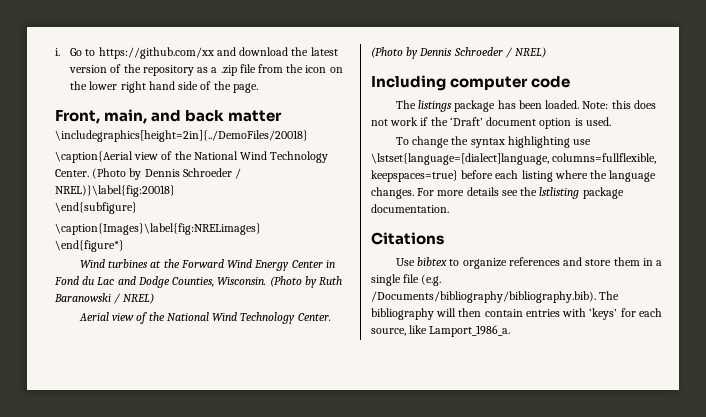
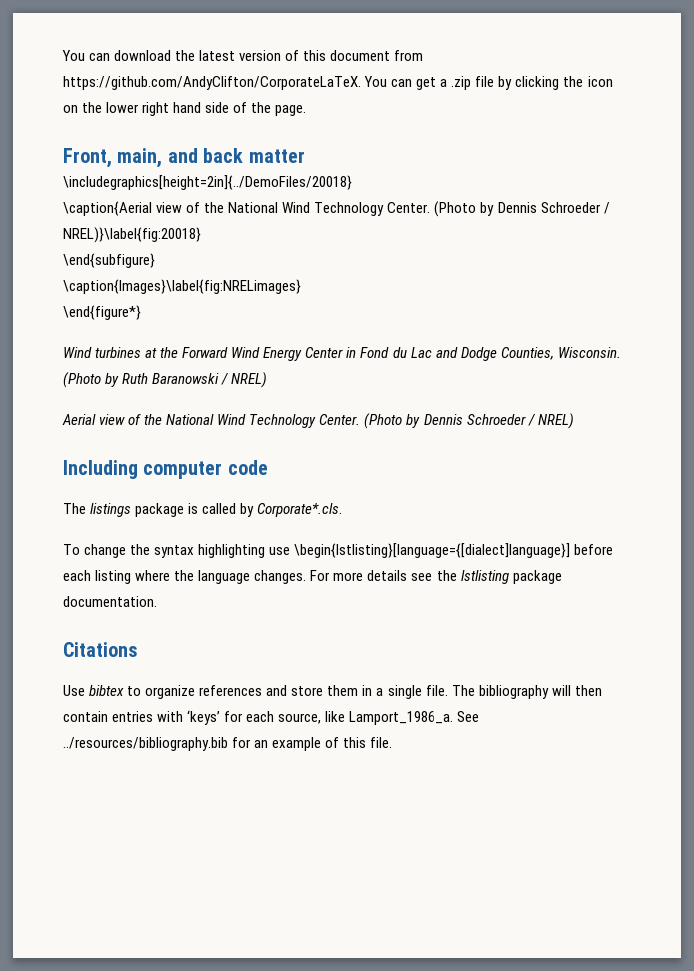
- i. Go to https://github.com/xx and download the latest version of the repository as a .zip file from the icon on the lower right hand side of the page.
+ You can download the latest version of this document from https://github.com/AndyClifton/CorporateLaTeX. You can get a .zip file by clicking the icon on the lower right hand side of the page.
- The listings package has been loaded. Note: this does not work if the ‘Draft’ document option is used.
+ The listings package is called by Corporate*.cls.
- To change the syntax highlighting use \lstset{language=[dialect]language, columns=fullflexible, keepspaces=true} before each listing where the language changes.
+ To change the syntax highlighting use \begin{lstlisting}[language={[dialect]language}] before each listing where the language changes.
- Use bibtex to organize references and store them in a single file (e.g. /Documents/bibliography/bibliography.bib). The bibliography will then contain entries with ‘keys’ for each source, like Lamport_1986_a.
+ Use bibtex to organize references and store them in a single file. The bibliography will then contain entries with ‘keys’ for each source, like Lamport_1986_a.
+ See ../resources/bibliography.bib for an example of this file.

